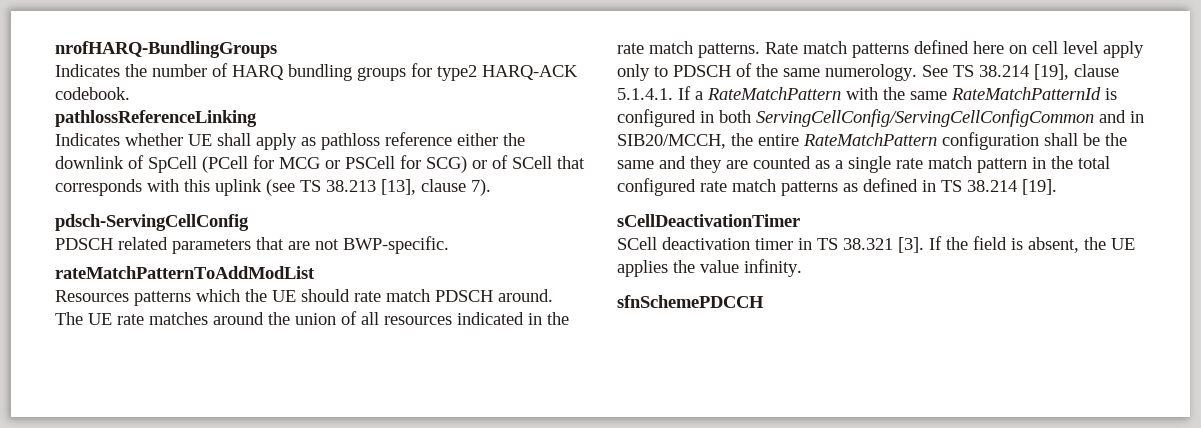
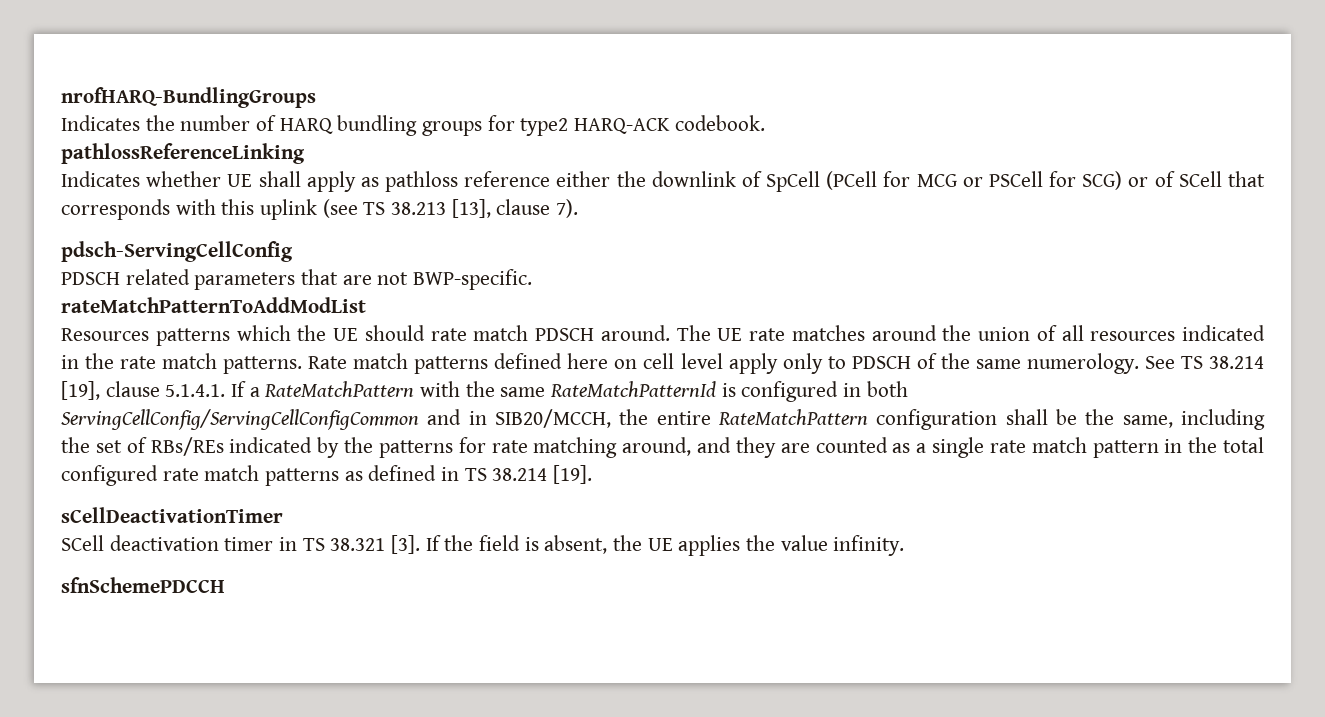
- See TS 38.214 [19], clause 5.1.4.1. If a RateMatchPattern with the same RateMatchPatternId is configured in both ServingCellConfig/ServingCellConfigCommon and in SIB20/MCCH, the entire RateMatchPattern configuration shall be the same and they are counted as a single rate match pattern in the total configured rate match patterns as defined in TS 38.214 [19].
+ See TS 38.214 [19], clause 5.1.4.1. If a RateMatchPattern with the same RateMatchPatternId is configured in both ServingCellConfig/ServingCellConfigCommon and in SIB20/MCCH, the entire RateMatchPattern configuration shall be the same, including the set of RBs/REs indicated by the patterns for rate matching around, and they are counted as a single rate match pattern in the total configured rate match patterns as defined in TS 38.214 [19].

